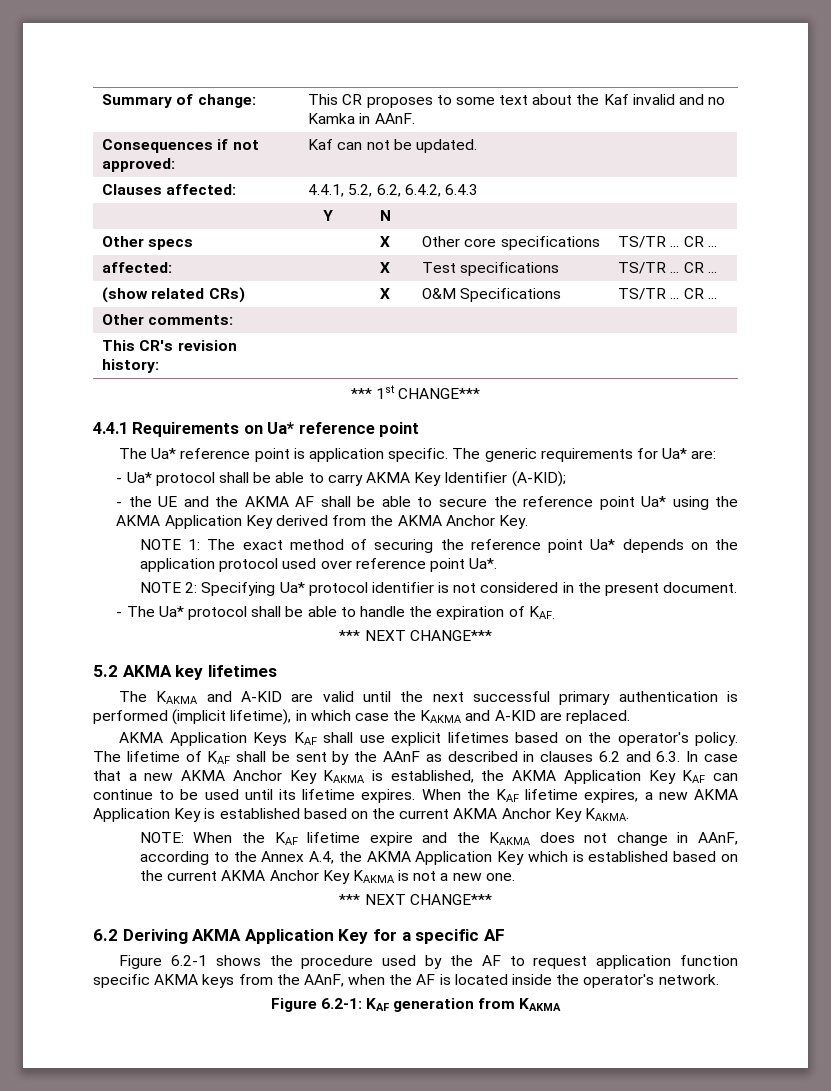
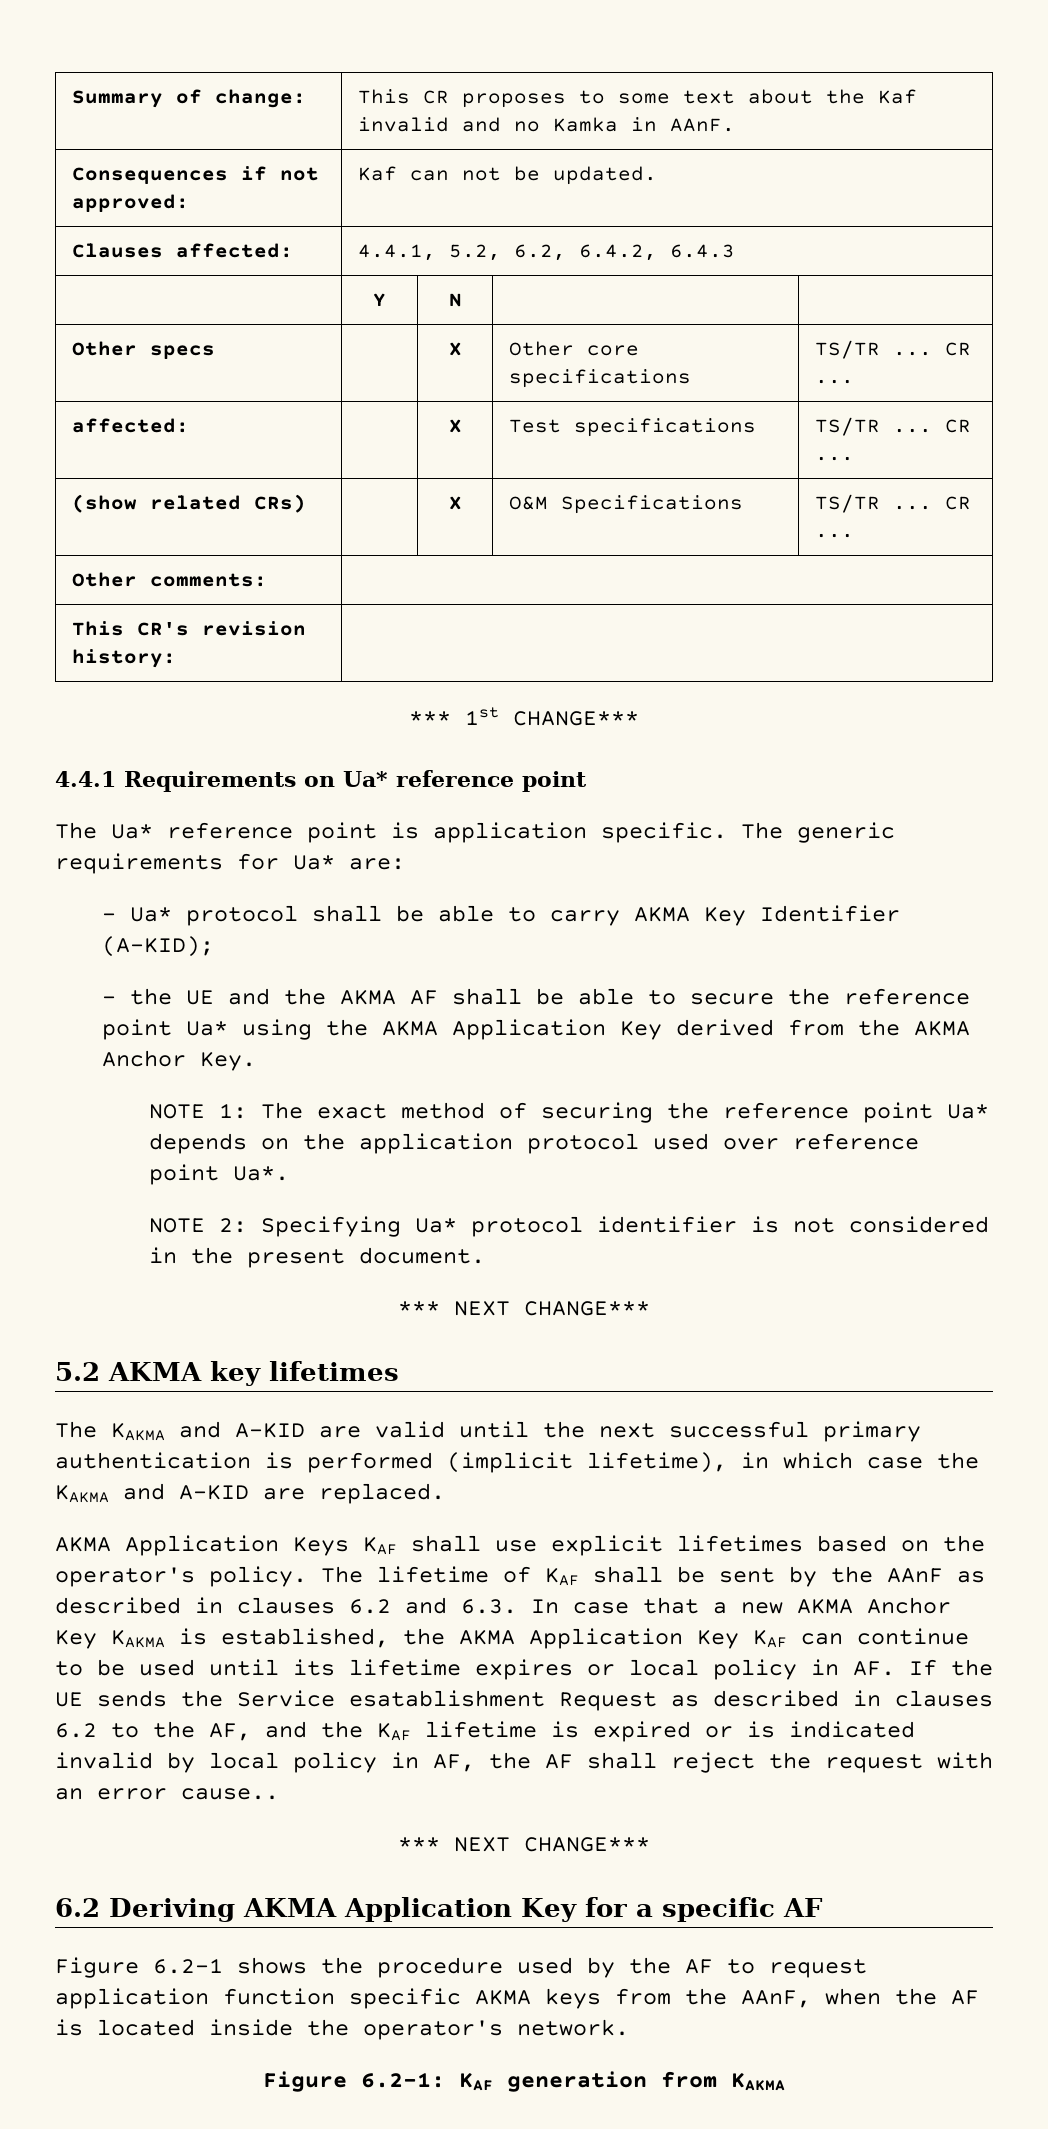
- - The Ua* protocol shall be able to handle the expiration of KAF.
- The lifetime of KAF shall be sent by the AAnF as described in clauses 6.2 and 6.3. In case that a new AKMA Anchor Key KAKMA is established, the AKMA Application Key KAF can continue to be used until its lifetime expires. When the KAF lifetime expires, a new AKMA Application Key is established based on the current AKMA Anchor Key KAKMA.
- NOTE: When the KAF lifetime expire and the KAKMA does not change in AAnF, according to the Annex A.4, the AKMA Application Key which is established based on the current AKMA Anchor Key KAKMA is not a new one.
+ The lifetime of KAF shall be sent by the AAnF as described in clauses 6.2 and 6.3. In case that a new AKMA Anchor Key KAKMA is established, the AKMA Application Key KAF can continue to be used until its lifetime expires or local policy in AF. If the UE sends the Service esatablishment Request as described in clauses 6.2 to the AF, and the KAF lifetime is expired or is indicated invalid by local policy in AF, the AF shall reject the request with an error cause..

